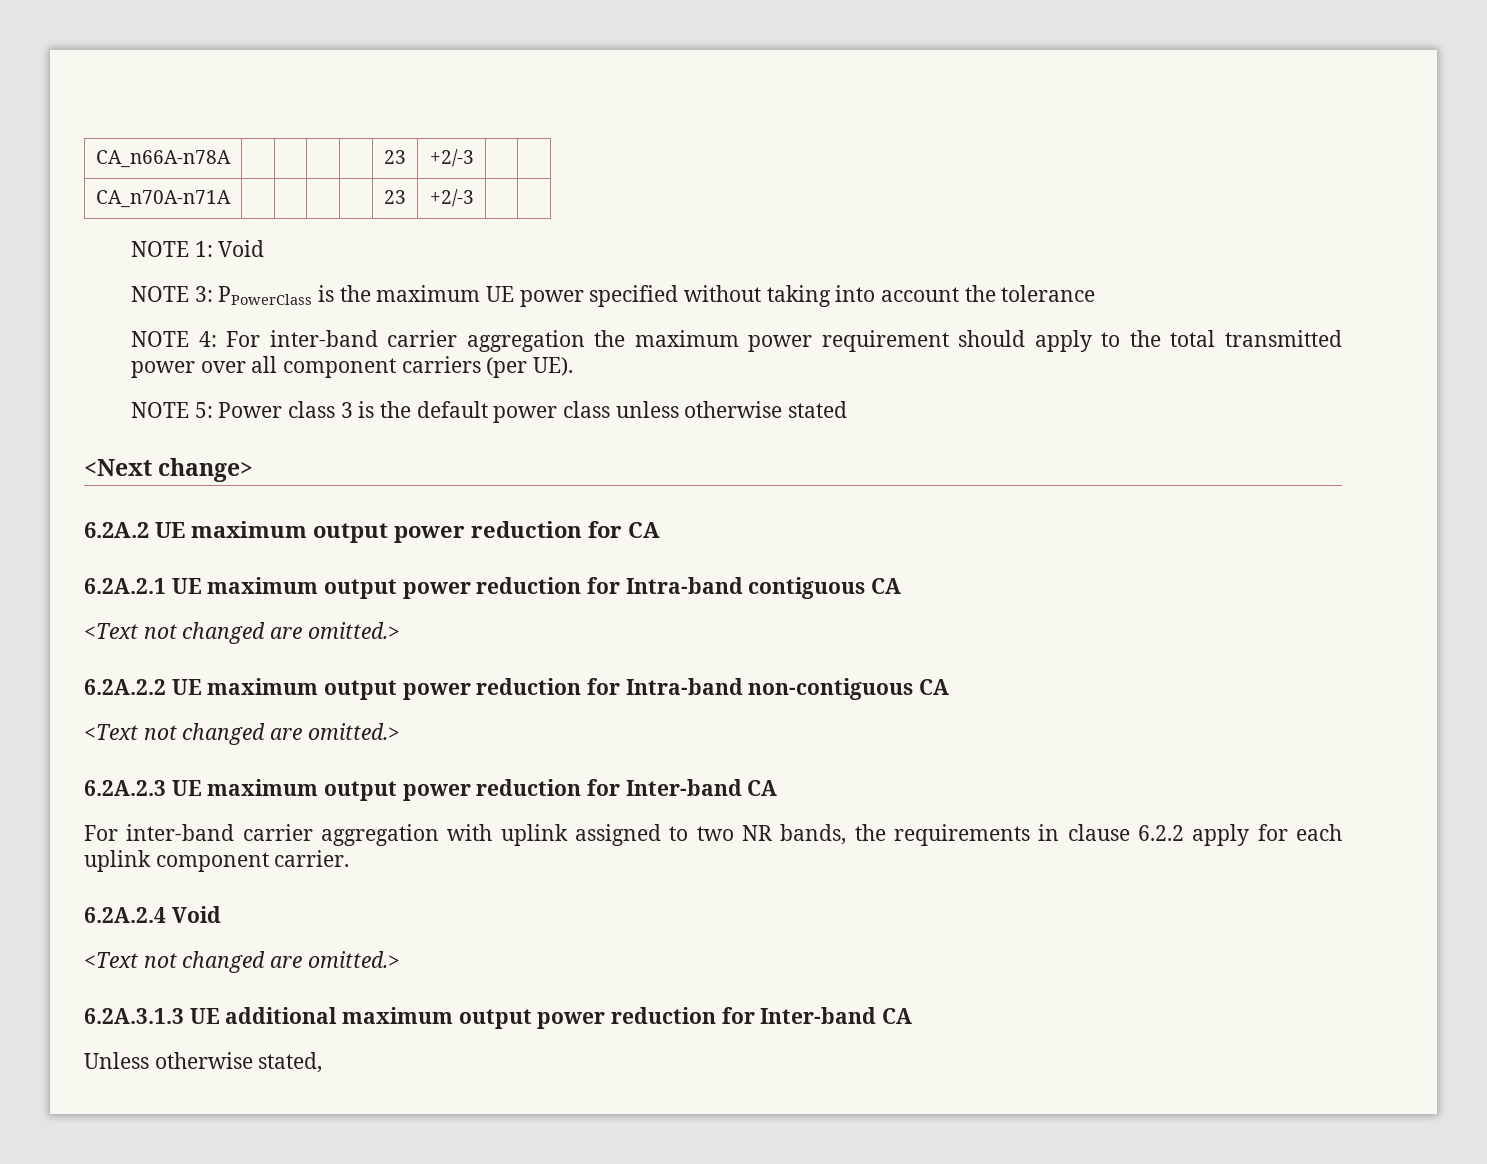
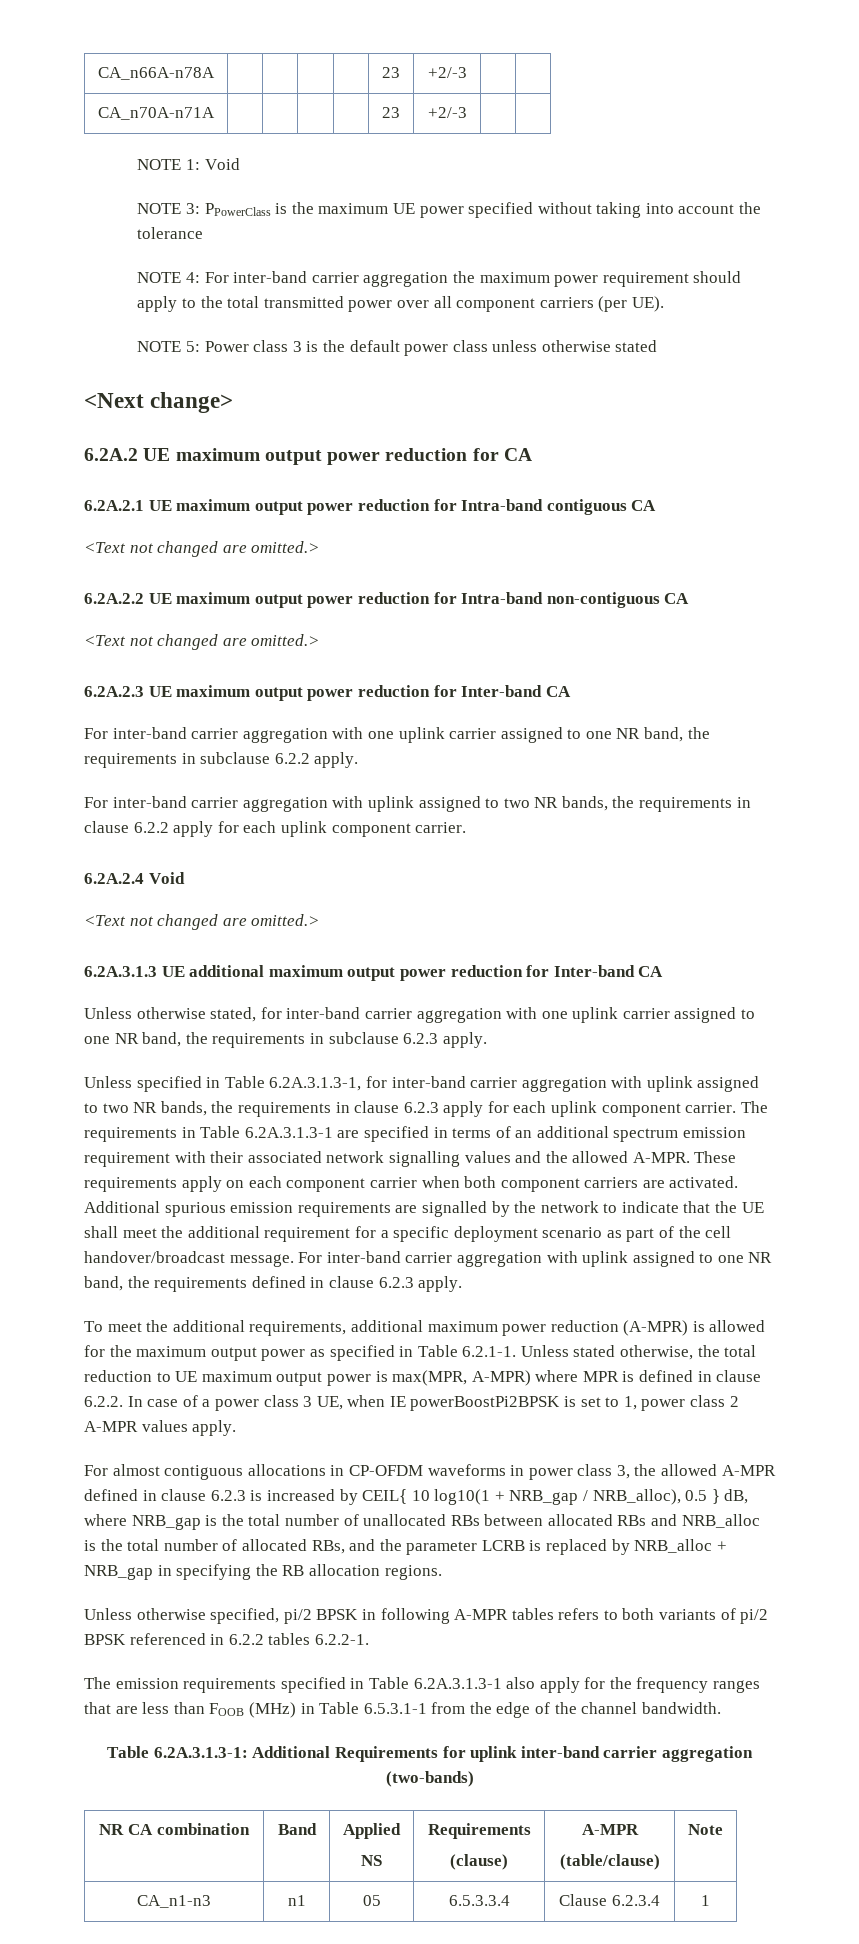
+ For inter-band carrier aggregation with one uplink carrier assigned to one NR band, the requirements in subclause 6.2.2 apply.
- Unless otherwise stated,
+ Unless otherwise stated, for inter-band carrier aggregation with one uplink carrier assigned to one NR band, the requirements in subclause 6.2.3 apply.
+ Unless specified in Table 6.2A.3.1.3-1, for inter-band carrier aggregation with uplink assigned to two NR bands, the requirements in clause 6.2.3 apply for each uplink component carrier. The requirements in Table 6.2A.3.1.3-1 are specified in terms of an additional spectrum emission requirement with their associated network signalling values and the allowed A-MPR. These requirements apply on each component carrier when both component carriers are activated. Additional spurious emission requirements are signalled by the network to indicate that the UE shall meet the additional requirement for a specific deployment scenario as part of the cell handover/broadcast message. For inter-band carrier aggregation with uplink assigned to one NR band, the requirements defined in clause 6.2.3 apply.
+ To meet the additional requirements, additional maximum power reduction (A-MPR) is allowed for the maximum output power as specified in Table 6.2.1-1. Unless stated otherwise, the total reduction to UE maximum output power is max(MPR, A-MPR) where MPR is defined in clause 6.2.2. In case of a power class 3 UE, when IE powerBoostPi2BPSK is set to 1, power class 2 A-MPR values apply.
+ For almost contiguous allocations in CP-OFDM waveforms in power class 3, the allowed A-MPR defined in clause 6.2.3 is increased by CEIL{ 10 log10(1 + NRB_gap / NRB_alloc), 0.5 } dB, where NRB_gap is the total number of unallocated RBs between allocated RBs and NRB_alloc is the total number of allocated RBs, and the parameter LCRB is replaced by NRB_alloc + NRB_gap in specifying the RB allocation regions.
+ Unless otherwise specified, pi/2 BPSK in following A-MPR tables refers to both variants of pi/2 BPSK referenced in 6.2.2 tables 6.2.2-1.
+ The emission requirements specified in Table 6.2A.3.1.3-1 also apply for the frequency ranges that are less than FOOB (MHz) in Table 6.5.3.1-1 from the edge of the channel bandwidth.
+ Table 6.2A.3.1.3-1: Additional Requirements for uplink inter-band carrier aggregation (two-bands)
+ NR CA combination | Band | Applied
+ NS | Requirements
+ (clause) | A-MPR
+ (table/clause) | Note
+ CA_n1-n3 | n1 | 05 | 6.5.3.3.4 | Clause 6.2.3.4 | 1

